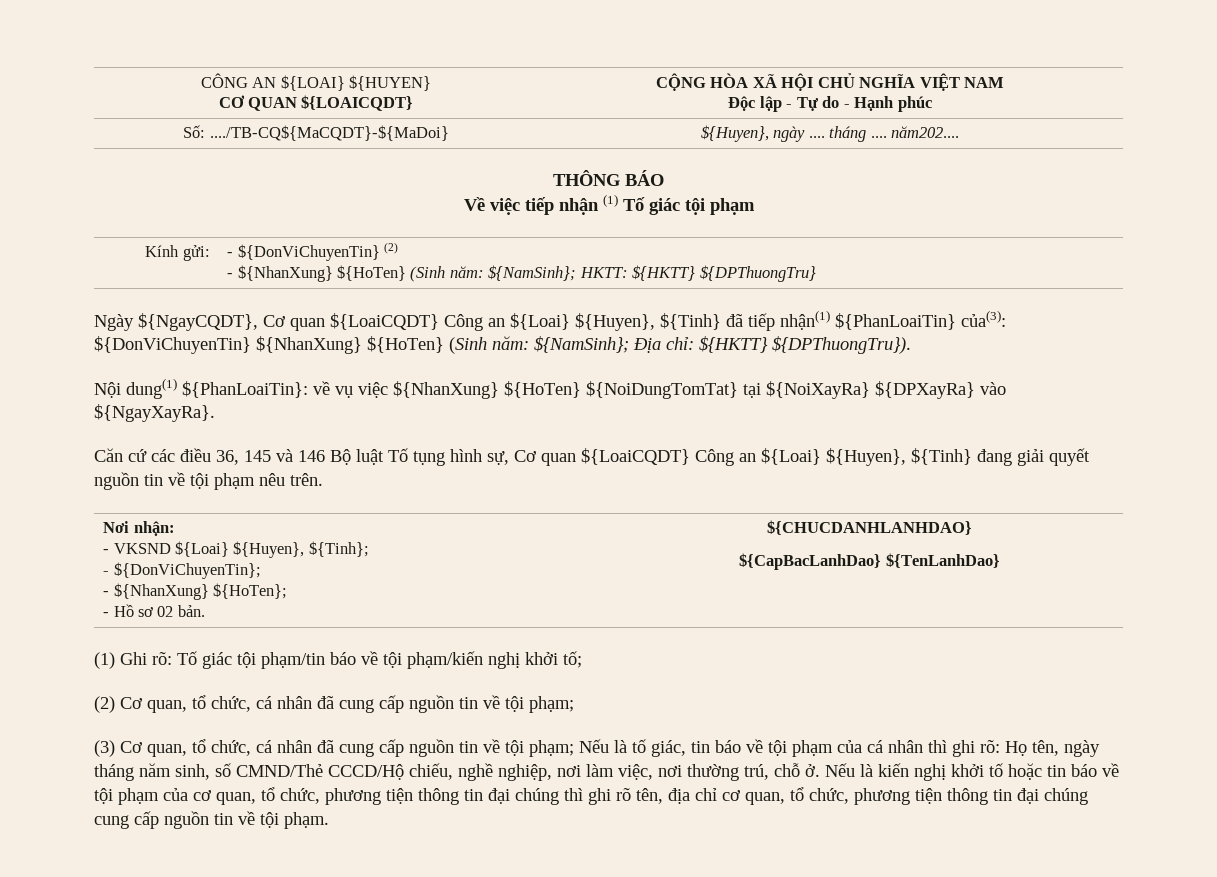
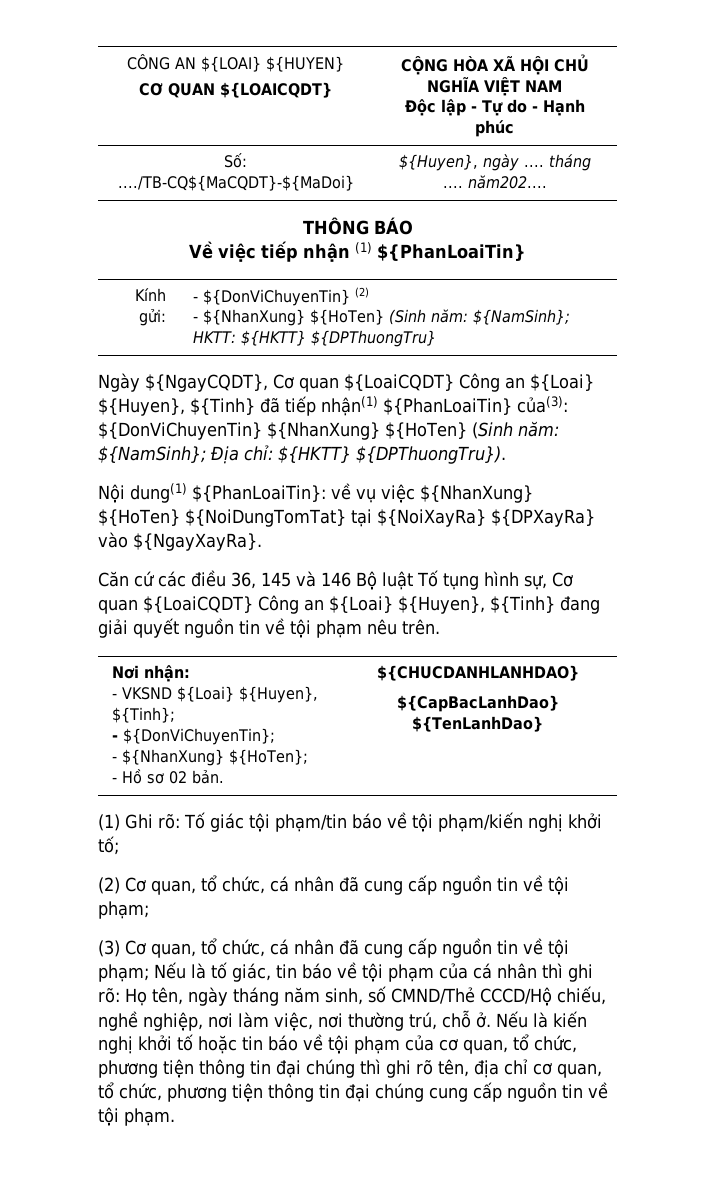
- Về việc tiếp nhận (1) Tố giác tội phạm
+ Về việc tiếp nhận (1) ${PhanLoaiTin}

